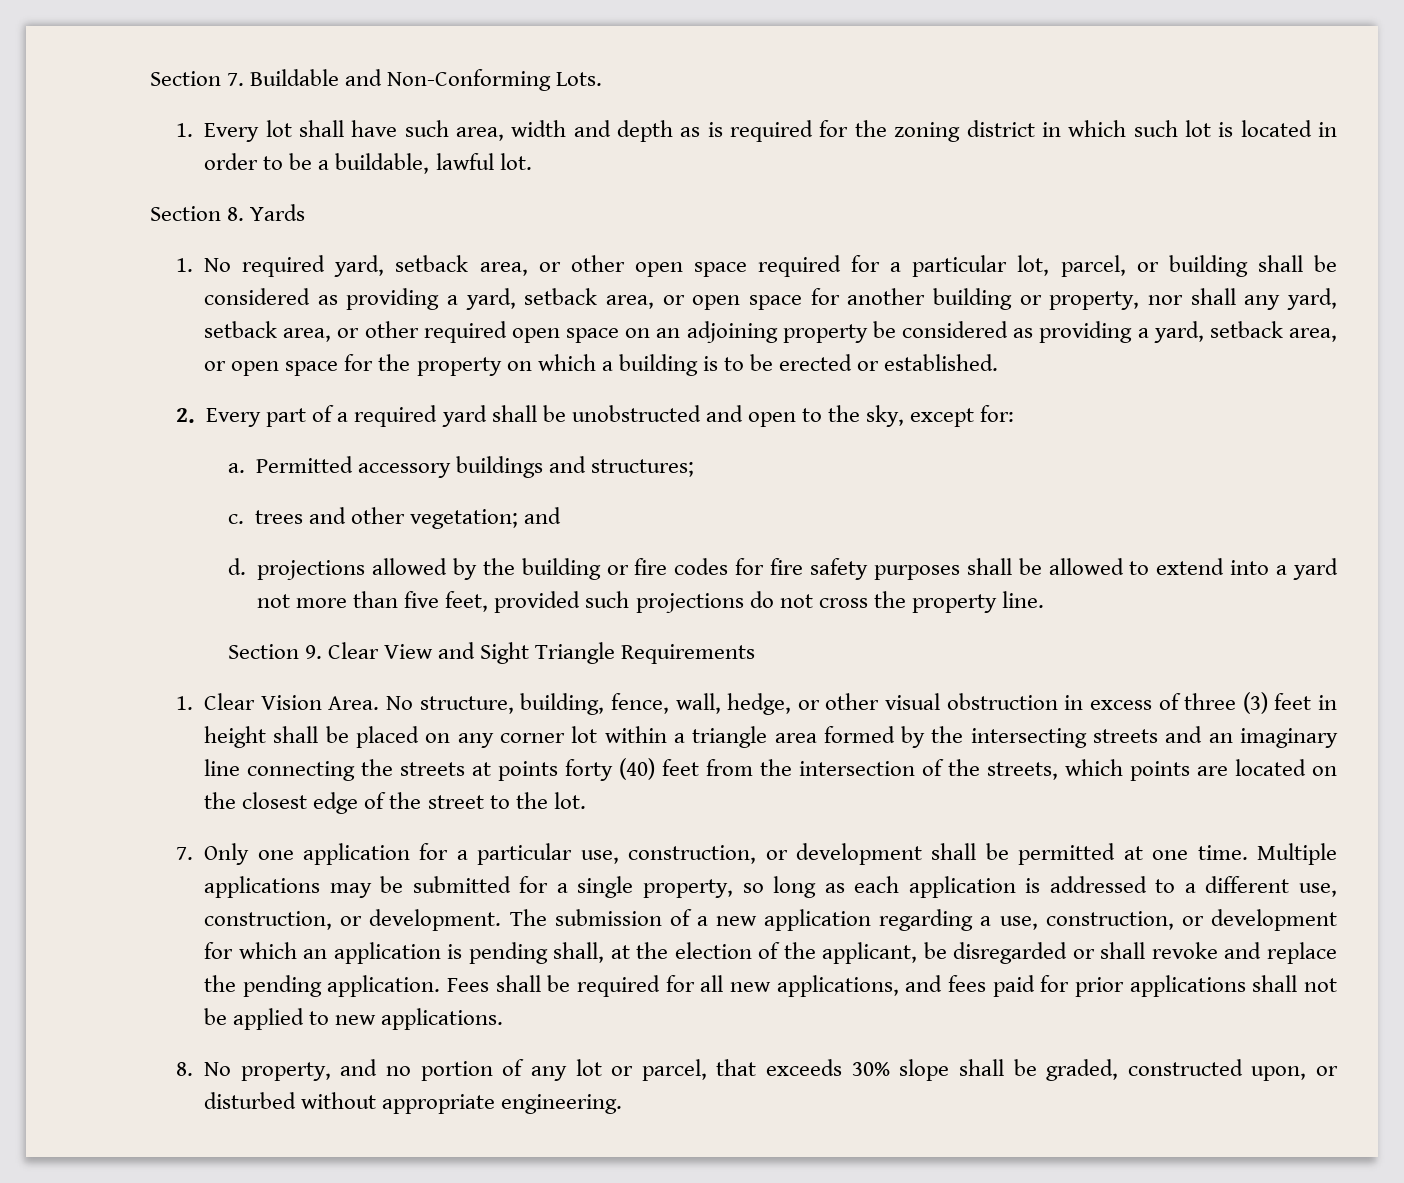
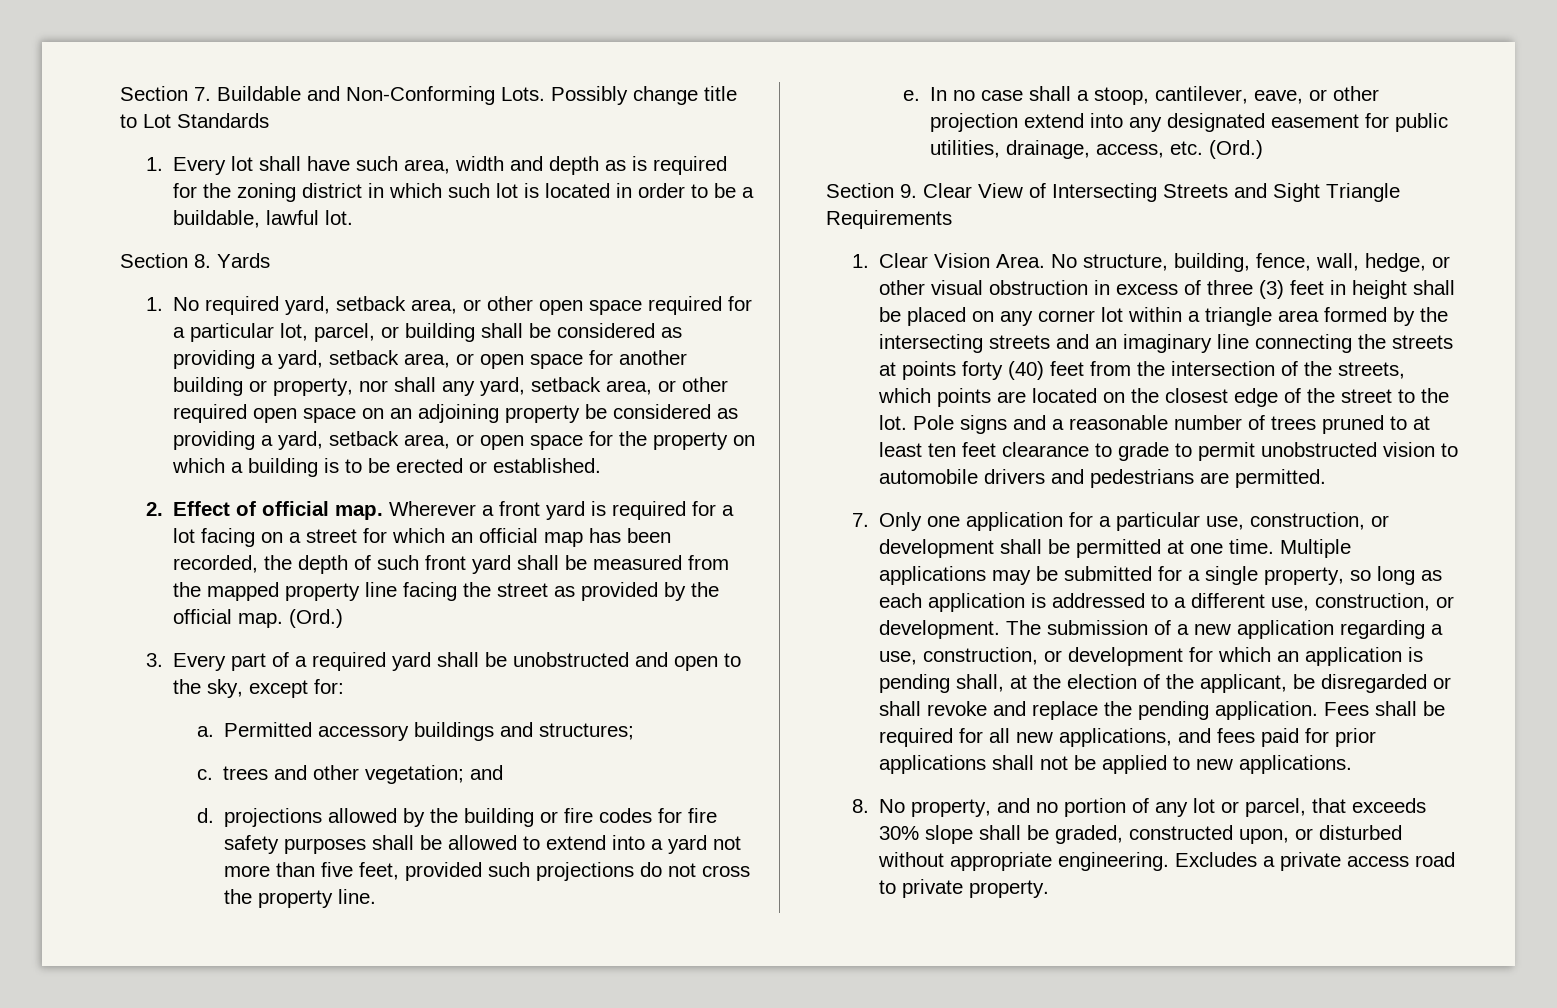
+ Possibly change title to Lot Standards
- 2. Every part of a required yard shall be unobstructed and open to the sky, except for:
+ 2. Effect of official map. Wherever a front yard is required for a lot facing on a street for which an official map has been recorded, the depth of such front yard shall be measured from the mapped property line facing the street as provided by the official map. (Ord.)
+ 3. Every part of a required yard shall be unobstructed and open to the sky, except for:
- Section 9. Clear View and Sight Triangle Requirements
+ e. In no case shall a stoop, cantilever, eave, or other projection extend into any designated easement for public utilities, drainage, access, etc. (Ord.)
+ Section 9. Clear View of Intersecting Streets and Sight Triangle Requirements
+ Pole signs and a reasonable number of trees pruned to at least ten feet clearance to grade to permit unobstructed vision to automobile drivers and pedestrians are permitted.
+ Excludes a private access road to private property.

